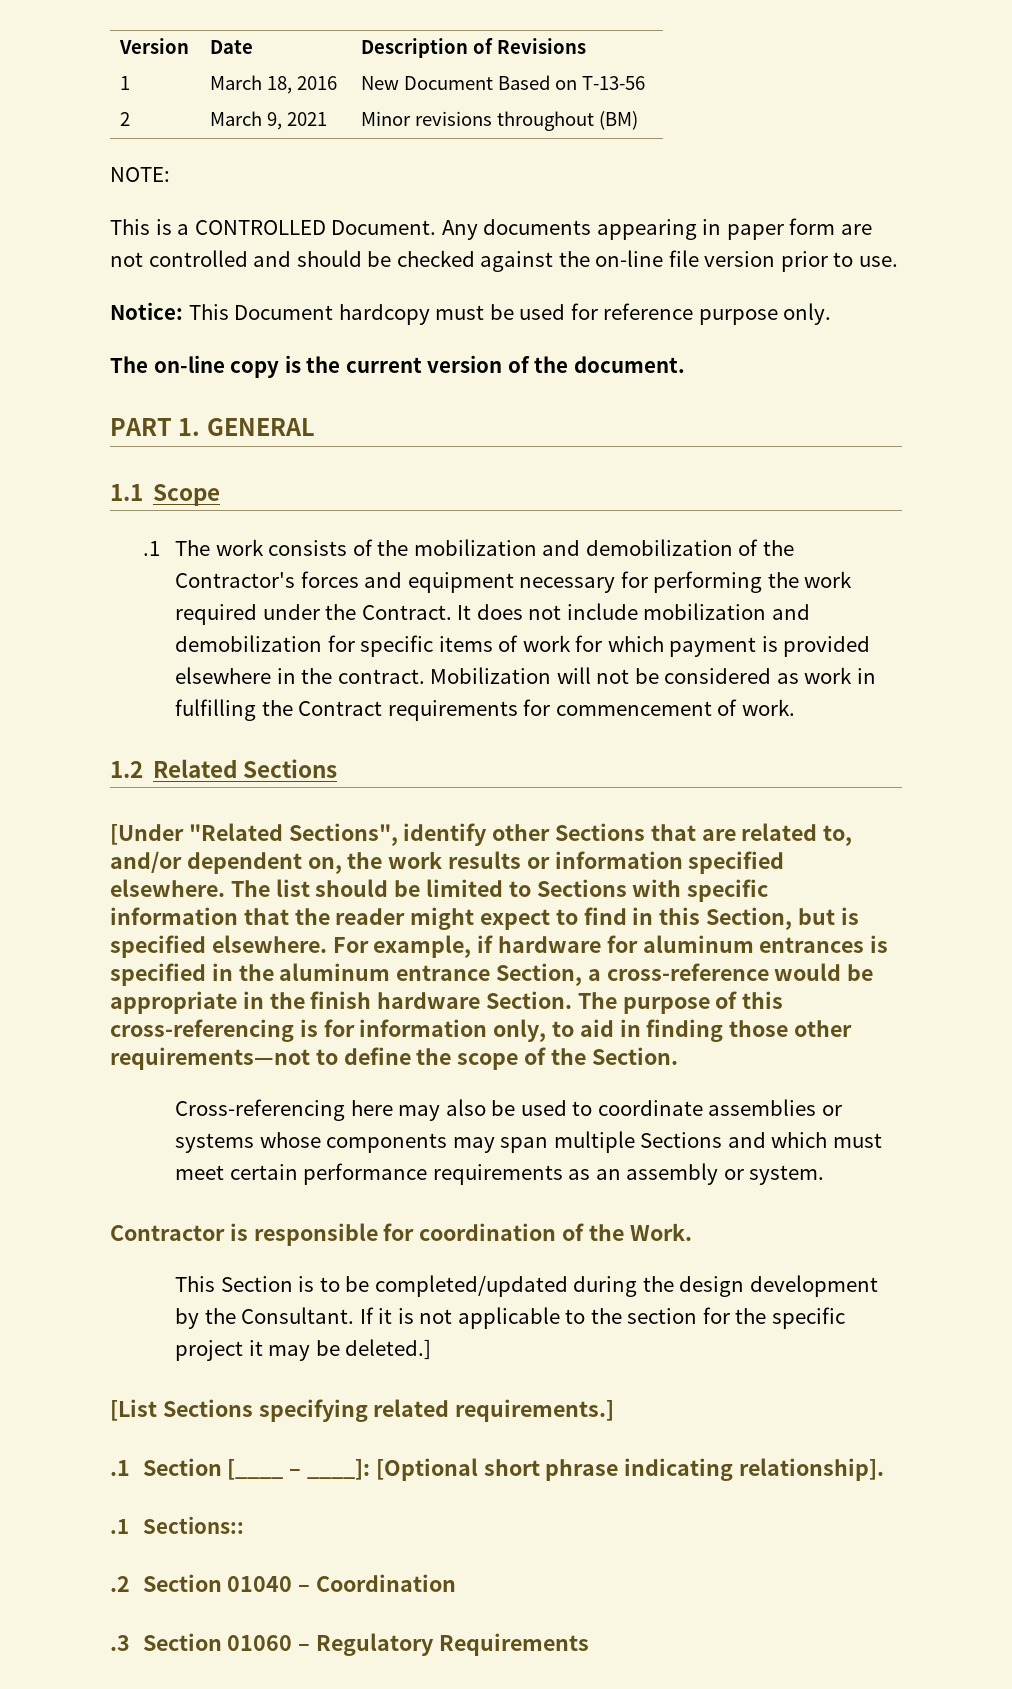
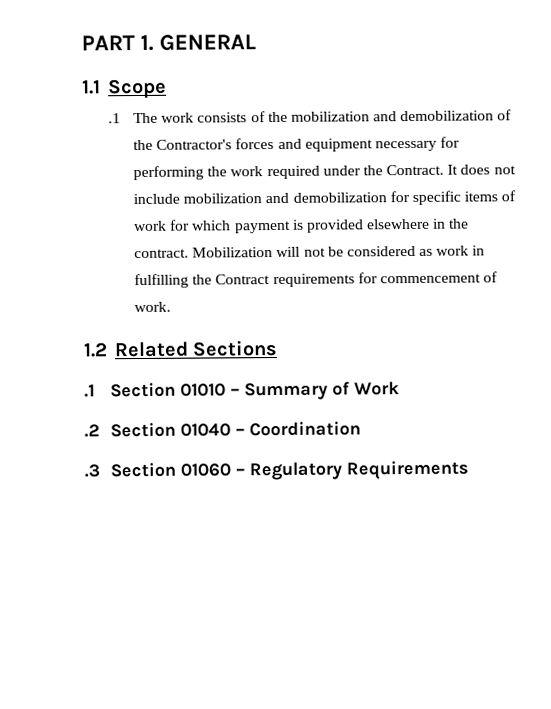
- Version | Date | Description of Revisions
- 1 | March 18, 2016 | New Document Based on T-13-56
- 2 | March 9, 2021 | Minor revisions throughout (BM)
- NOTE:
- This is a CONTROLLED Document. Any documents appearing in paper form are not controlled and should be checked against the on-line file version prior to use.
- Notice: This Document hardcopy must be used for reference purpose only.
- The on-line copy is the current version of the document.
- [Under "Related Sections", identify other Sections that are related to, and/or dependent on, the work results or information specified elsewhere. The list should be limited to Sections with specific information that the reader might expect to find in this Section, but is specified elsewhere. For example, if hardware for aluminum entrances is specified in the aluminum entrance Section, a cross-reference would be appropriate in the finish hardware Section. The purpose of this cross-referencing is for information only, to aid in finding those other requirements—not to define the scope of the Section.
- Cross-referencing here may also be used to coordinate assemblies or systems whose components may span multiple Sections and which must meet certain performance requirements as an assembly or system.
- Contractor is responsible for coordination of the Work.
- This Section is to be completed/updated during the design development by the Consultant. If it is not applicable to the section for the specific project it may be deleted.]
- [List Sections specifying related requirements.]
- .1 Section [____ – ____]: [Optional short phrase indicating relationship].
- .1 Sections::
+ .1 Section 01010 – Summary of Work

